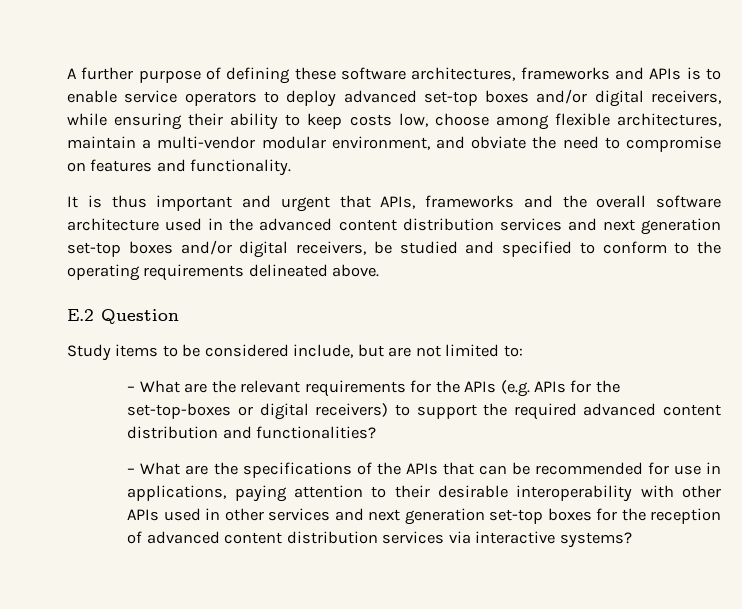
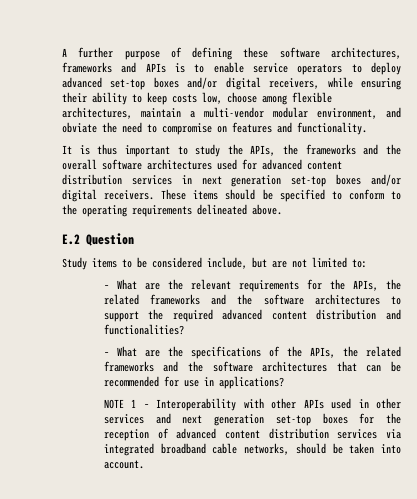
- It is thus important and urgent that APIs, frameworks and the overall software architecture used in the advanced content distribution services and next generation set-top boxes and/or digital receivers, be studied and specified to conform to the operating requirements delineated above.
+ It is thus important to study the APIs, the frameworks and the overall software architectures used for advanced content distribution services in next generation set-top boxes and/or digital receivers. These items should be specified to conform to the operating requirements delineated above.
- – What are the relevant requirements for the APIs (e.g. APIs for the set-top-boxes or digital receivers) to support the required advanced content distribution and functionalities?
+ – What are the relevant requirements for the APIs, the related frameworks and the software architectures to support the required advanced content distribution and functionalities?
- – What are the specifications of the APIs that can be recommended for use in applications, paying attention to their desirable interoperability with other APIs used in other services and next generation set-top boxes for the reception of advanced content distribution services via interactive systems?
+ – What are the specifications of the APIs, the related frameworks and the software architectures that can be recommended for use in applications?
+ NOTE 1 – Interoperability with other APIs used in other services and next generation set-top boxes for the reception of advanced content distribution services via integrated broadband cable networks, should be taken into account.

